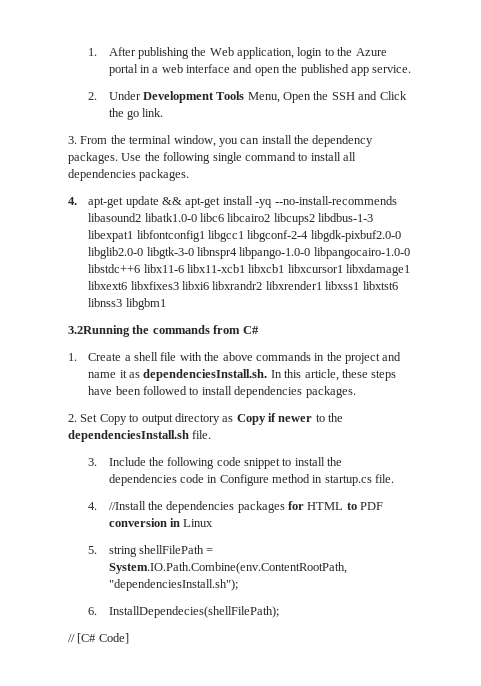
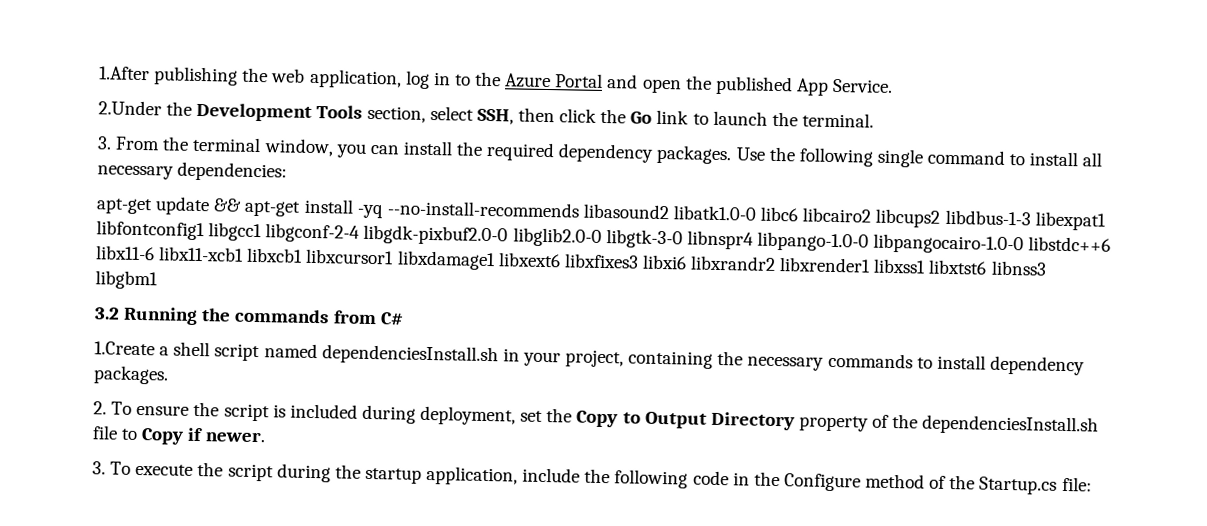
- 1. After publishing the Web application, login to the Azure portal in a web interface and open the published app service.
- 2. Under Development Tools Menu, Open the SSH and Click the go link.
+ 1.After publishing the web application, log in to the Azure Portal and open the published App Service.
+ 2.Under the Development Tools section, select SSH, then click the Go link to launch the terminal.
- 3. From the terminal window, you can install the dependency packages.
+ 3. From the terminal window, you can install the required dependency packages.
- Use the following single command to install all dependencies packages.
- 4. apt-get update && apt-get install -yq --no-install-recommends libasound2 libatk1.0-0 libc6 libcairo2 libcups2 libdbus-1-3 libexpat1 libfontconfig1 libgcc1 libgconf-2-4 libgdk-pixbuf2.0-0 libglib2.0-0 libgtk-3-0 libnspr4 libpango-1.0-0 libpangocairo-1.0-0 libstdc++6 libx11-6 libx11-xcb1 libxcb1 libxcursor1 libxdamage1 libxext6 libxfixes3 libxi6 libxrandr2 libxrender1 libxss1 libxtst6 libnss3 libgbm1
+ Use the following single command to install all necessary dependencies:
+ apt-get update && apt-get install -yq --no-install-recommends libasound2 libatk1.0-0 libc6 libcairo2 libcups2 libdbus-1-3 libexpat1 libfontconfig1 libgcc1 libgconf-2-4 libgdk-pixbuf2.0-0 libglib2.0-0 libgtk-3-0 libnspr4 libpango-1.0-0 libpangocairo-1.0-0 libstdc++6 libx11-6 libx11-xcb1 libxcb1 libxcursor1 libxdamage1 libxext6 libxfixes3 libxi6 libxrandr2 libxrender1 libxss1 libxtst6 libnss3 libgbm1
- 3.2Running the commands from C#
+ 3.2 Running the commands from C#
- 1. Create a shell file with the above commands in the project and name it as dependenciesInstall.sh. In this article, these steps have been followed to install dependencies packages.
+ 1.Create a shell script named dependenciesInstall.sh in your project, containing the necessary commands to install dependency packages.
- 2. Set Copy to output directory as Copy if newer to the dependenciesInstall.sh file.
- 3. Include the following code snippet to install the dependencies code in Configure method in startup.cs file.
- 4. //Install the dependencies packages for HTML to PDF conversion in Linux
- 5. string shellFilePath = System.IO.Path.Combine(env.ContentRootPath, "dependenciesInstall.sh");
- 6. InstallDependecies(shellFilePath);
- // [C# Code]
+ 2. To ensure the script is included during deployment, set the Copy to Output Directory property of the dependenciesInstall.sh file to Copy if newer.
+ 3. To execute the script during the startup application, include the following code in the Configure method of the Startup.cs file:

